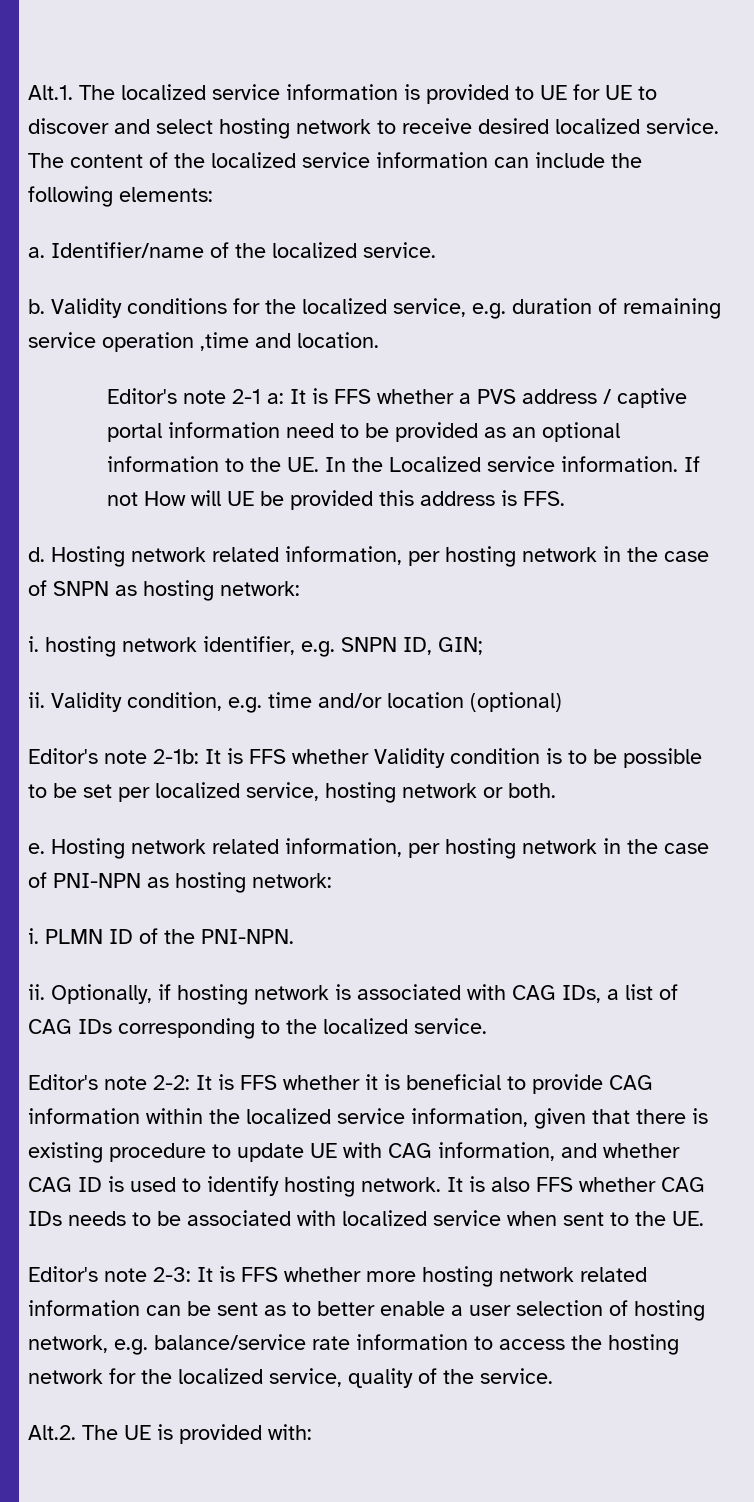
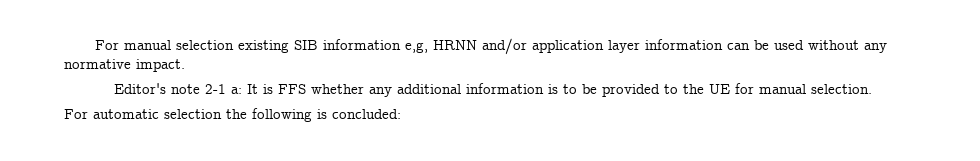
- Alt.1. The localized service information is provided to UE for UE to discover and select hosting network to receive desired localized service. The content of the localized service information can include the following elements:
- a. Identifier/name of the localized service.
- b. Validity conditions for the localized service, e.g. duration of remaining service operation ,time and location.
+ For manual selection existing SIB information e,g, HRNN and/or application layer information can be used without any normative impact.
- Editor's note 2-1 a: It is FFS whether a PVS address / captive portal information need to be provided as an optional information to the UE. In the Localized service information. If not How will UE be provided this address is FFS.
- d. Hosting network related information, per hosting network in the case of SNPN as hosting network:
- i. hosting network identifier, e.g. SNPN ID, GIN;
- ii. Validity condition, e.g. time and/or location (optional)
- Editor's note 2-1b: It is FFS whether Validity condition is to be possible to be set per localized service, hosting network or both.
- e. Hosting network related information, per hosting network in the case of PNI-NPN as hosting network:
- i. PLMN ID of the PNI-NPN.
- ii. Optionally, if hosting network is associated with CAG IDs, a list of CAG IDs corresponding to the localized service.
- Editor's note 2-2: It is FFS whether it is beneficial to provide CAG information within the localized service information, given that there is existing procedure to update UE with CAG information, and whether CAG ID is used to identify hosting network. It is also FFS whether CAG IDs needs to be associated with localized service when sent to the UE.
- Editor's note 2-3: It is FFS whether more hosting network related information can be sent as to better enable a user selection of hosting network, e.g. balance/service rate information to access the hosting network for the localized service, quality of the service.
- Alt.2. The UE is provided with:
+ Editor's note 2-1 a: It is FFS whether any additional information is to be provided to the UE for manual selection.
+ For automatic selection the following is concluded:

